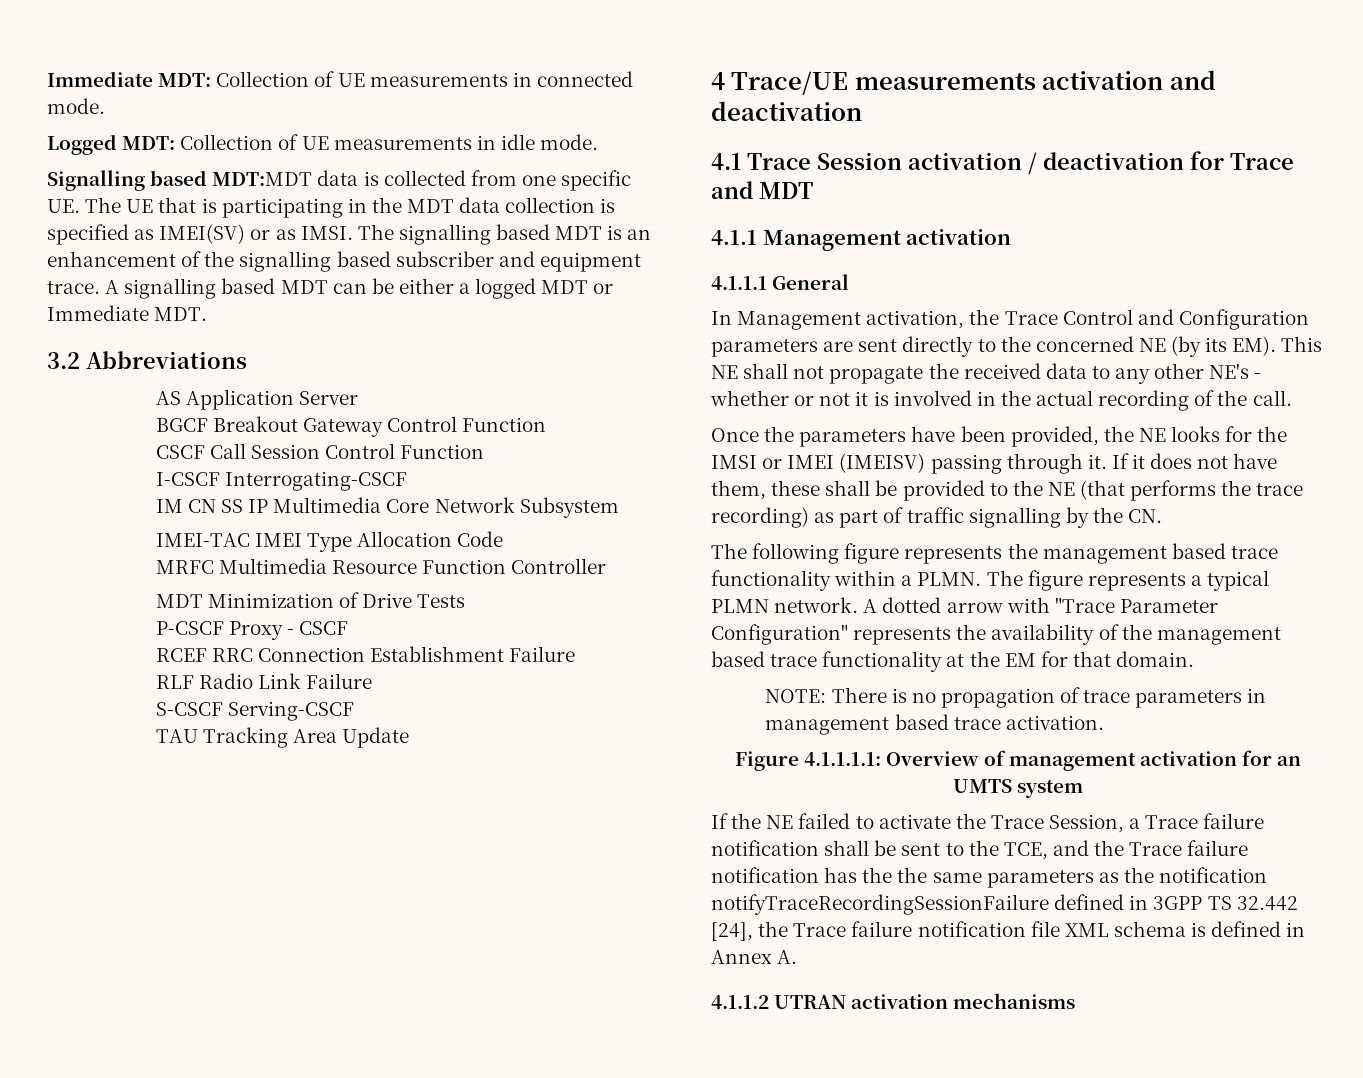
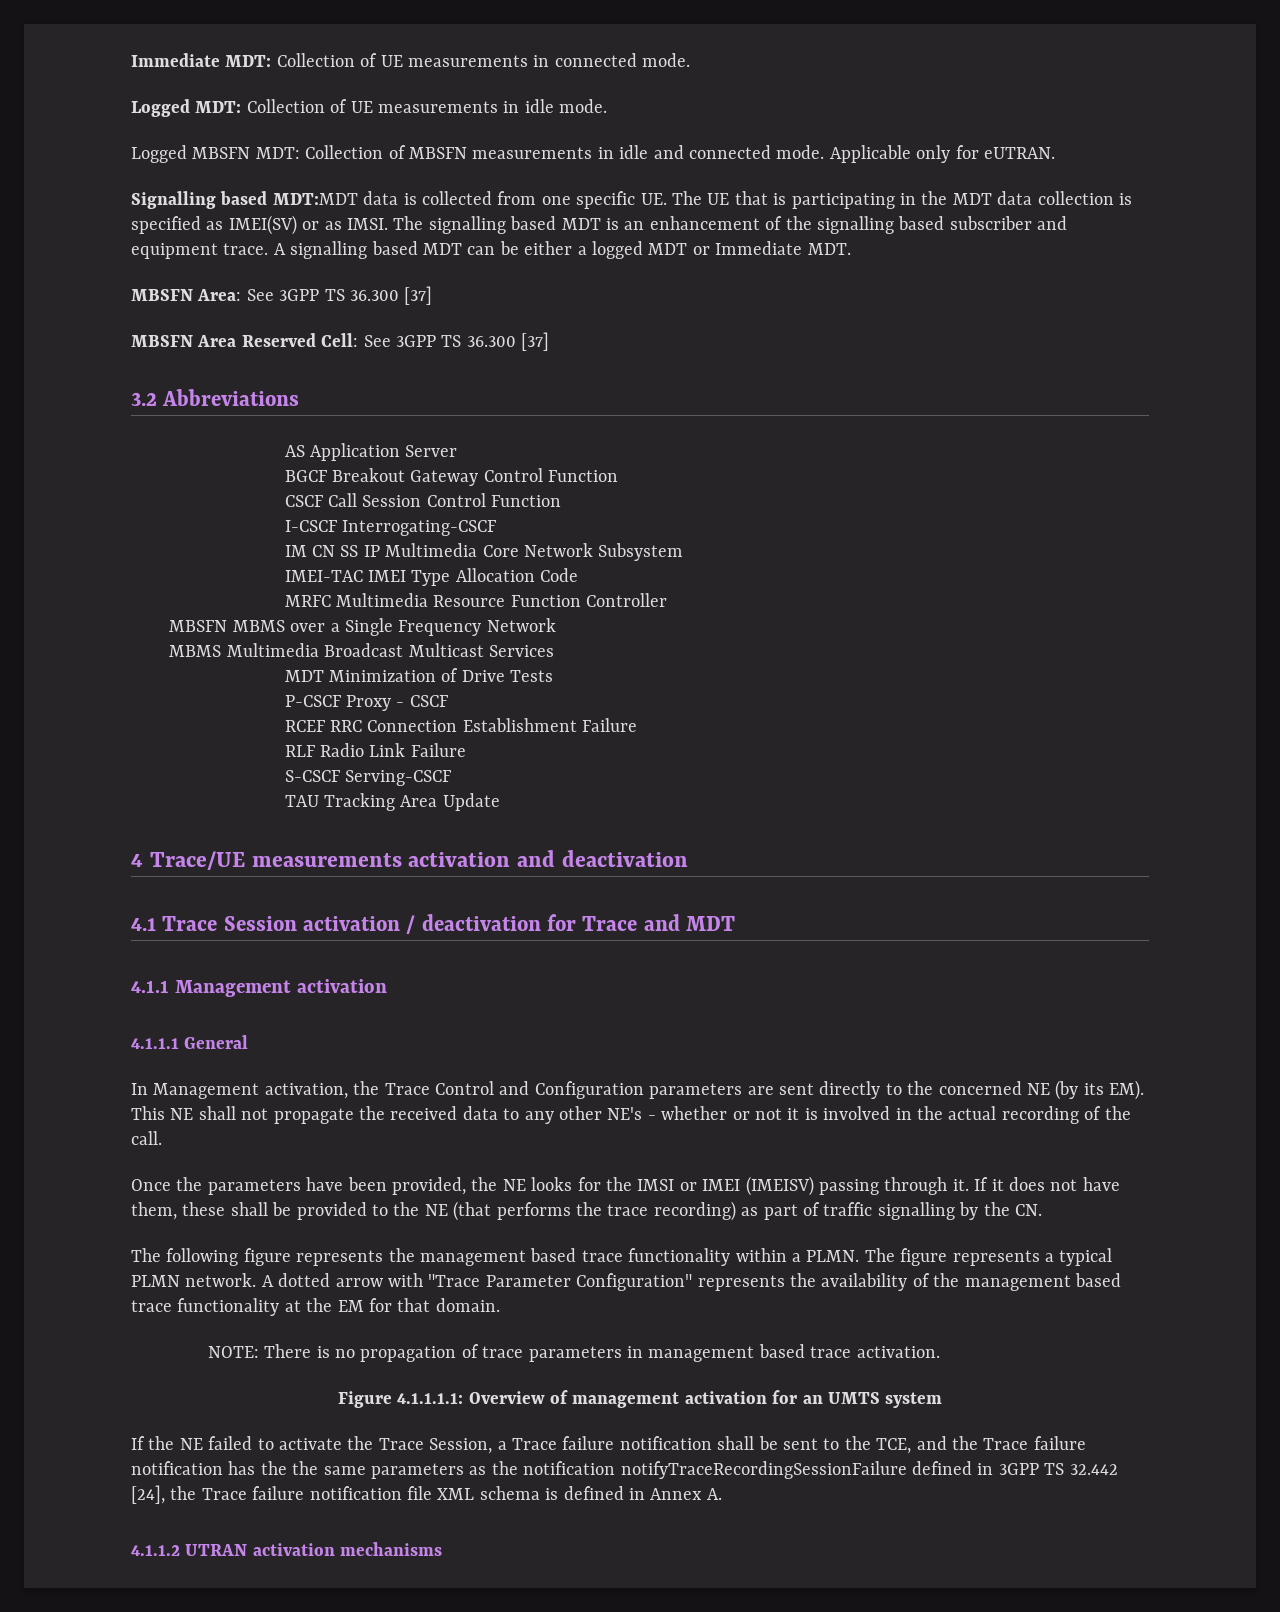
+ Logged MBSFN MDT: Collection of MBSFN measurements in idle and connected mode. Applicable only for eUTRAN.
+ MBSFN Area: See 3GPP TS 36.300 [37]
+ MBSFN Area Reserved Cell: See 3GPP TS 36.300 [37]
+ MBSFN MBMS over a Single Frequency Network
+ MBMS Multimedia Broadcast Multicast Services

